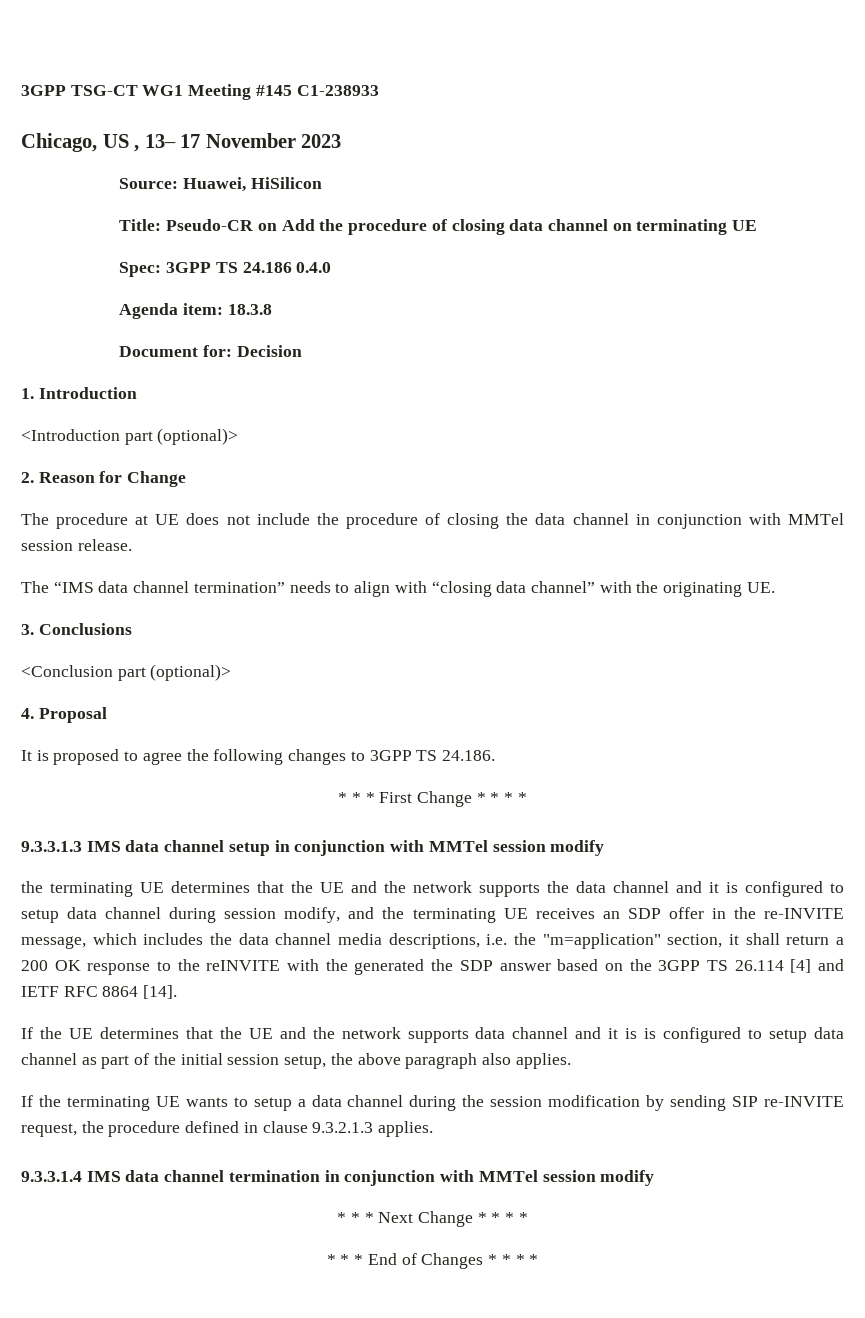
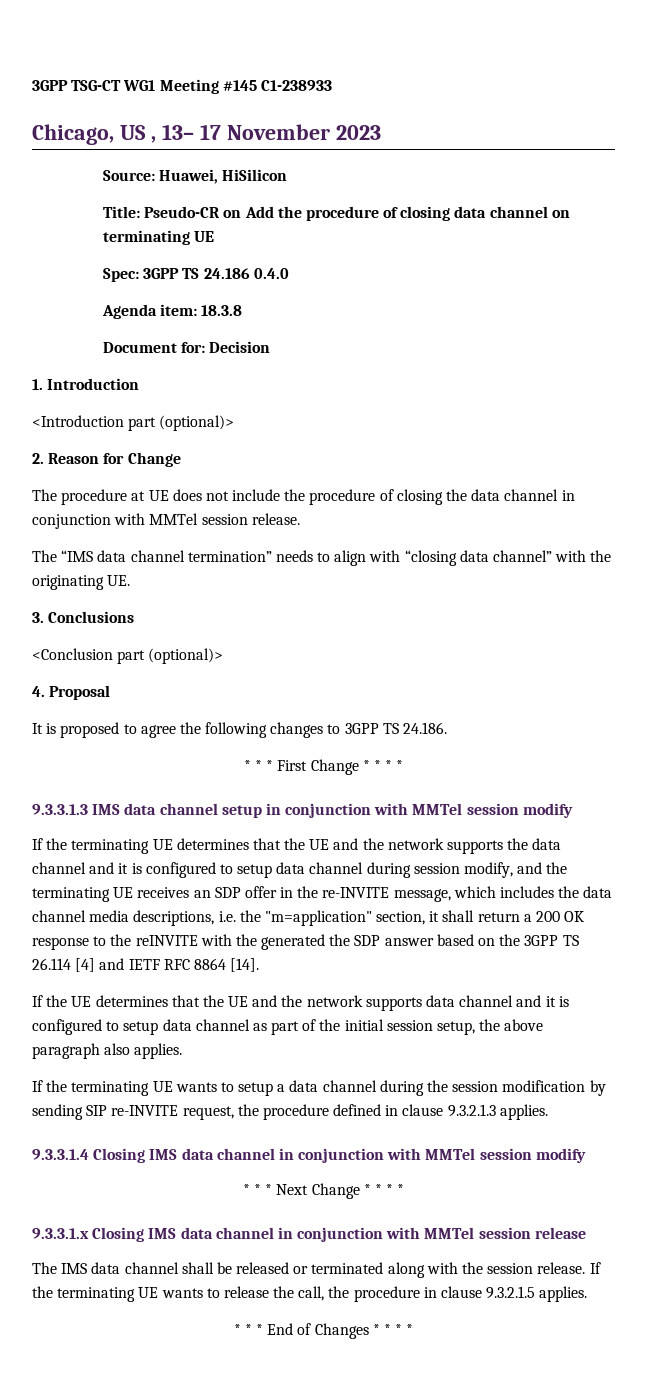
- the terminating UE determines that the UE and the network supports the data channel and it is configured to setup data channel during session modify, and the terminating UE receives an SDP offer in the re-INVITE message, which includes the data channel media descriptions, i.e. the "m=application" section, it shall return a 200 OK response to the reINVITE with the generated the SDP answer based on the 3GPP TS 26.114 [4] and IETF RFC 8864 [14].
+ If the terminating UE determines that the UE and the network supports the data channel and it is configured to setup data channel during session modify, and the terminating UE receives an SDP offer in the re-INVITE message, which includes the data channel media descriptions, i.e. the "m=application" section, it shall return a 200 OK response to the reINVITE with the generated the SDP answer based on the 3GPP TS 26.114 [4] and IETF RFC 8864 [14].
- If the UE determines that the UE and the network supports data channel and it is is configured to setup data channel as part of the initial session setup, the above paragraph also applies.
+ If the UE determines that the UE and the network supports data channel and it is configured to setup data channel as part of the initial session setup, the above paragraph also applies.
- 9.3.3.1.4 IMS data channel termination in conjunction with MMTel session modify
+ 9.3.3.1.4 Closing IMS data channel in conjunction with MMTel session modify
+ 9.3.3.1.x Closing IMS data channel in conjunction with MMTel session release
+ The IMS data channel shall be released or terminated along with the session release. If the terminating UE wants to release the call, the procedure in clause 9.3.2.1.5 applies.

